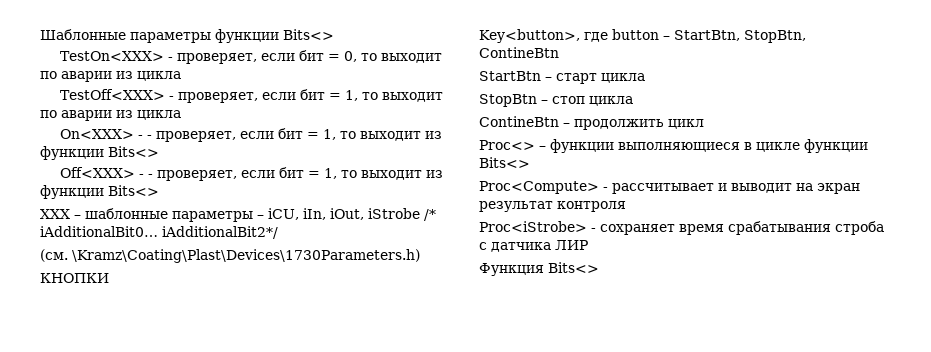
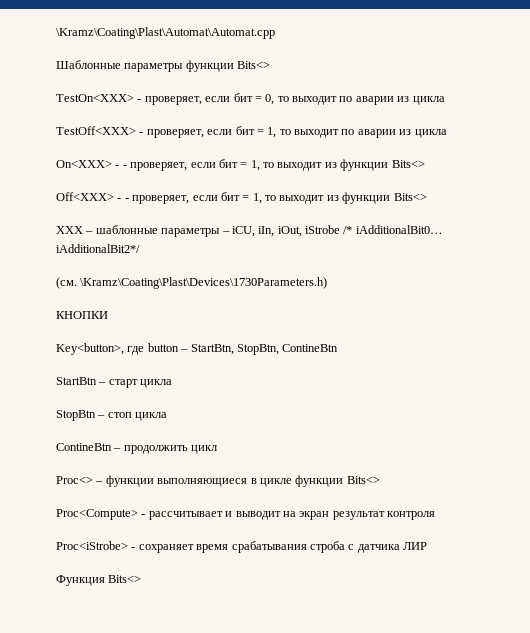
+ \Kramz\Coating\Plast\Automat\Automat.cpp

